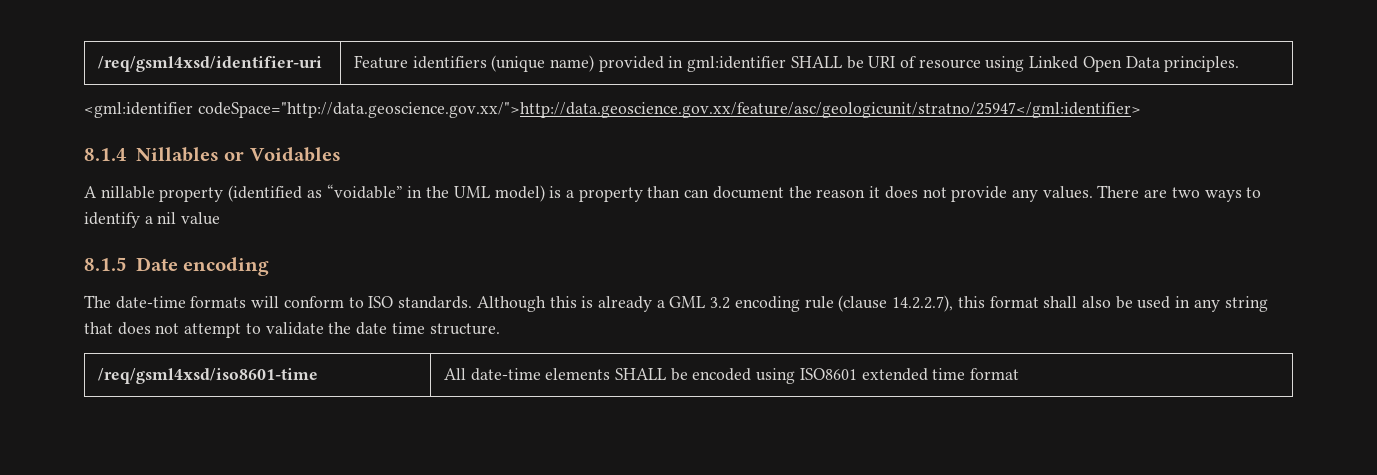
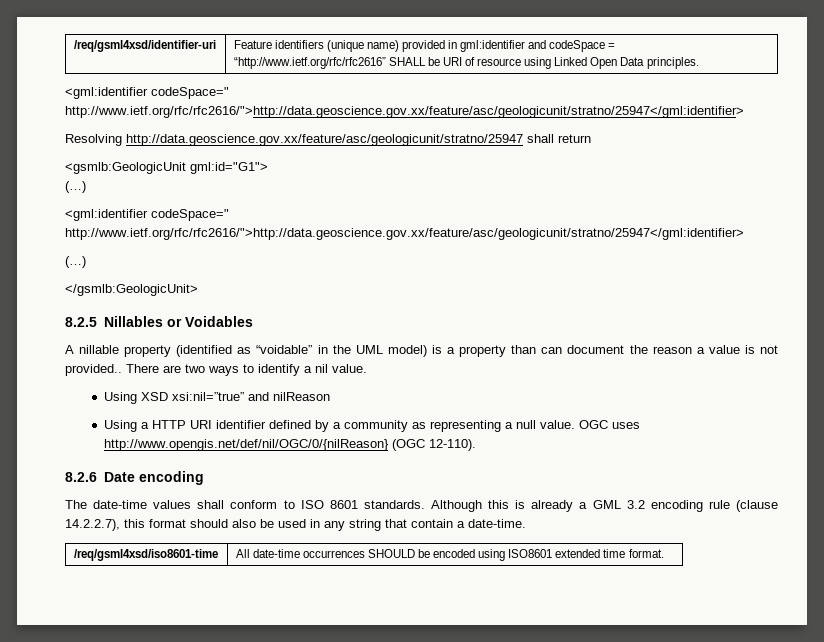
- /req/gsml4xsd/identifier-uri | Feature identifiers (unique name) provided in gml:identifier SHALL be URI of resource using Linked Open Data principles.
- <gml:identifier codeSpace="http://data.geoscience.gov.xx/">http://data.geoscience.gov.xx/feature/asc/geologicunit/stratno/25947</gml:identifier>
- 8.1.4 Nillables or Voidables
+ /req/gsml4xsd/identifier-uri | Feature identifiers (unique name) provided in gml:identifier and codeSpace = “http://www.ietf.org/rfc/rfc2616” SHALL be URI of resource using Linked Open Data principles.
+ <gml:identifier codeSpace=" http://www.ietf.org/rfc/rfc2616/">http://data.geoscience.gov.xx/feature/asc/geologicunit/stratno/25947</gml:identifier>
+ Resolving http://data.geoscience.gov.xx/feature/asc/geologicunit/stratno/25947 shall return
+ <gsmlb:GeologicUnit gml:id="G1">
+ (…)
+ <gml:identifier codeSpace=" http://www.ietf.org/rfc/rfc2616/">http://data.geoscience.gov.xx/feature/asc/geologicunit/stratno/25947</gml:identifier>
+ (…)
+ </gsmlb:GeologicUnit>
+ 8.2.5 Nillables or Voidables
- A nillable property (identified as “voidable” in the UML model) is a property than can document the reason it does not provide any values.
+ A nillable property (identified as “voidable” in the UML model) is a property than can document the reason a value is not provided..
- There are two ways to identify a nil value
- 8.1.5 Date encoding
+ There are two ways to identify a nil value.
+ Using XSD xsi:nil=”true” and nilReason
+ Using a HTTP URI identifier defined by a community as representing a null value. OGC uses http://www.opengis.net/def/nil/OGC/0/{nilReason} (OGC 12-110).
+ 8.2.6 Date encoding
- The date-time formats will conform to ISO standards.
+ The date-time values shall conform to ISO 8601 standards.
- Although this is already a GML 3.2 encoding rule (clause 14.2.2.7), this format shall also be used in any string that does not attempt to validate the date time structure.
+ Although this is already a GML 3.2 encoding rule (clause 14.2.2.7), this format should also be used in any string that contain a date-time.
- /req/gsml4xsd/iso8601-time | All date-time elements SHALL be encoded using ISO8601 extended time format
+ /req/gsml4xsd/iso8601-time | All date-time occurrences SHOULD be encoded using ISO8601 extended time format.

